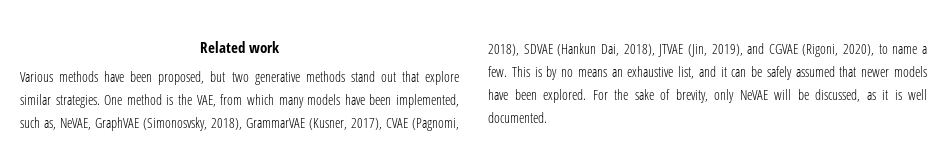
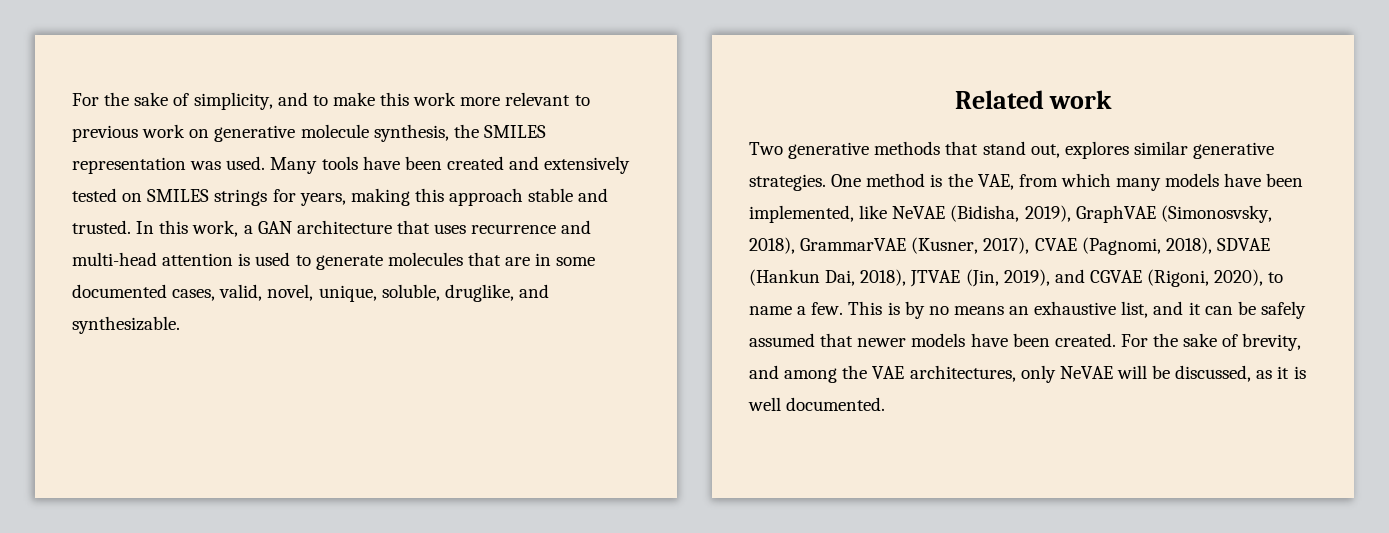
+ For the sake of simplicity, and to make this work more relevant to previous work on generative molecule synthesis, the SMILES representation was used. Many tools have been created and extensively tested on SMILES strings for years, making this approach stable and trusted. In this work, a GAN architecture that uses recurrence and multi-head attention is used to generate molecules that are in some documented cases, valid, novel, unique, soluble, druglike, and synthesizable.
  Related work
- Various methods have been proposed, but two generative methods stand out that explore similar strategies.
+ Two generative methods that stand out, explores similar generative strategies.
- One method is the VAE, from which many models have been implemented, such as, NeVAE, GraphVAE (Simonosvsky, 2018), GrammarVAE (Kusner, 2017), CVAE (Pagnomi, 2018), SDVAE (Hankun Dai, 2018), JTVAE (Jin, 2019), and CGVAE (Rigoni, 2020), to name a few.
+ One method is the VAE, from which many models have been implemented, like NeVAE (Bidisha, 2019), GraphVAE (Simonosvsky, 2018), GrammarVAE (Kusner, 2017), CVAE (Pagnomi, 2018), SDVAE (Hankun Dai, 2018), JTVAE (Jin, 2019), and CGVAE (Rigoni, 2020), to name a few.
- This is by no means an exhaustive list, and it can be safely assumed that newer models have been explored.
+ This is by no means an exhaustive list, and it can be safely assumed that newer models have been created.
- For the sake of brevity, only NeVAE will be discussed, as it is well documented.
+ For the sake of brevity, and among the VAE architectures, only NeVAE will be discussed, as it is well documented.

